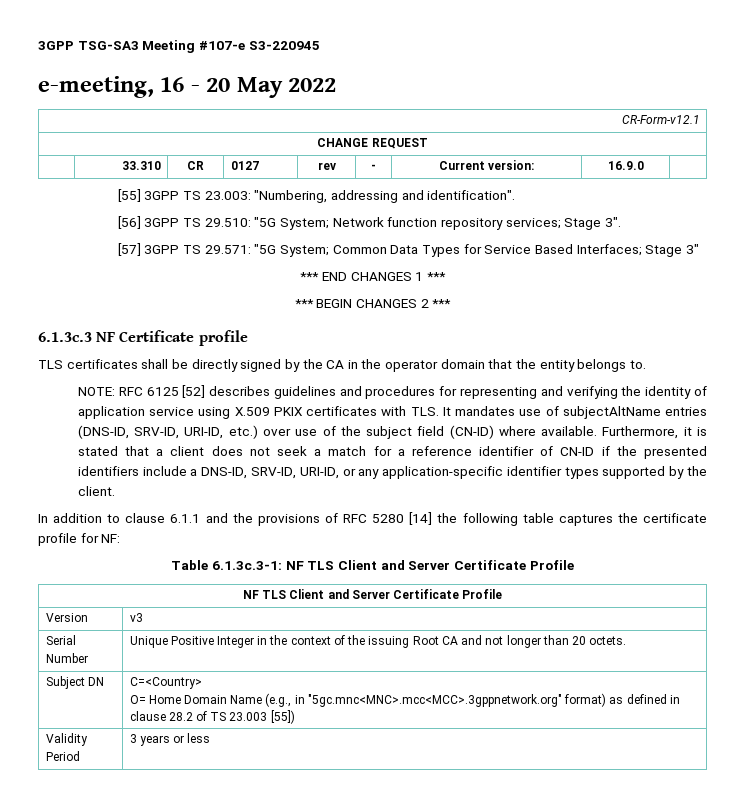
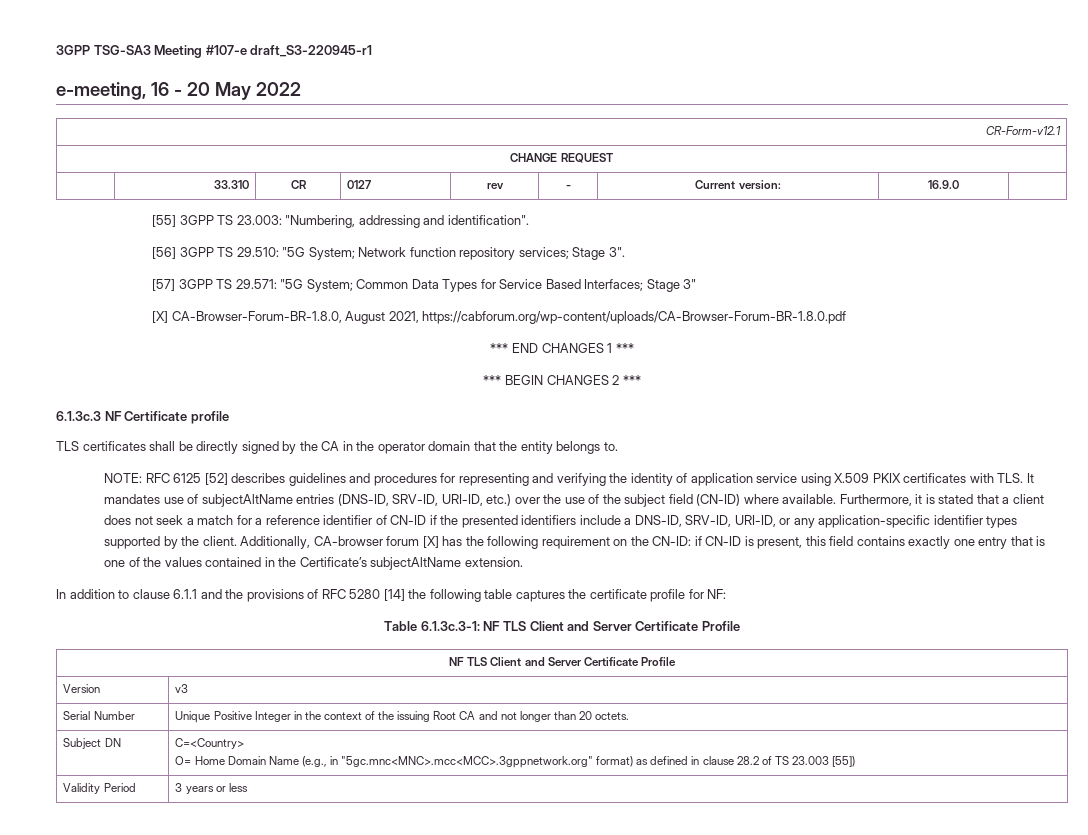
- 3GPP TSG-SA3 Meeting #107-e S3-220945
+ 3GPP TSG-SA3 Meeting #107-e draft_S3-220945-r1
+ [X] CA-Browser-Forum-BR-1.8.0, August 2021, https://cabforum.org/wp-content/uploads/CA-Browser-Forum-BR-1.8.0.pdf
- NOTE: RFC 6125 [52] describes guidelines and procedures for representing and verifying the identity of application service using X.509 PKIX certificates with TLS. It mandates use of subjectAltName entries (DNS-ID, SRV-ID, URI-ID, etc.) over use of the subject field (CN-ID) where available.
+ NOTE: RFC 6125 [52] describes guidelines and procedures for representing and verifying the identity of application service using X.509 PKIX certificates with TLS. It mandates use of subjectAltName entries (DNS-ID, SRV-ID, URI-ID, etc.) over the use of the subject field (CN-ID) where available.
+ Additionally, CA-browser forum [X] has the following requirement on the CN-ID: if CN-ID is present, this field contains exactly one entry that is one of the values contained in the Certificate’s subjectAltName extension.

